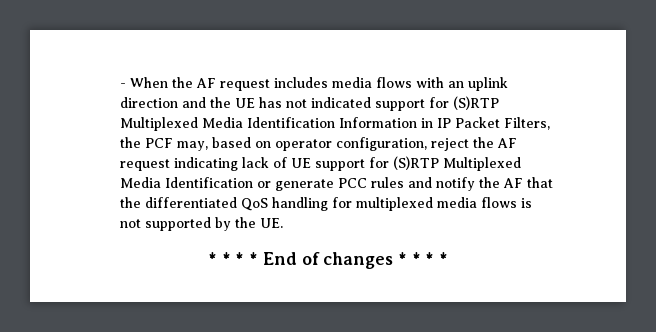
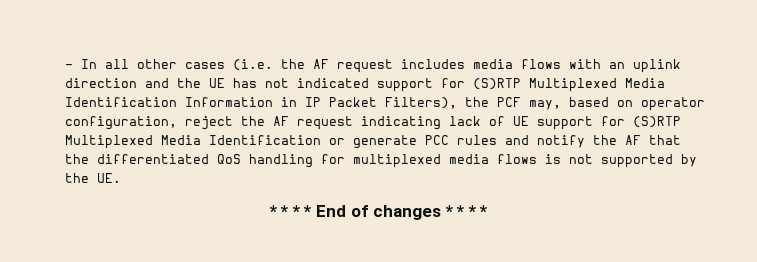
- - When the AF request includes media flows with an uplink direction and the UE has not indicated support for (S)RTP Multiplexed Media Identification Information in IP Packet Filters, the PCF may, based on operator configuration, reject the AF request indicating lack of UE support for (S)RTP Multiplexed Media Identification or generate PCC rules and notify the AF that the differentiated QoS handling for multiplexed media flows is not supported by the UE.
+ - In all other cases (i.e. the AF request includes media flows with an uplink direction and the UE has not indicated support for (S)RTP Multiplexed Media Identification Information in IP Packet Filters), the PCF may, based on operator configuration, reject the AF request indicating lack of UE support for (S)RTP Multiplexed Media Identification or generate PCC rules and notify the AF that the differentiated QoS handling for multiplexed media flows is not supported by the UE.

